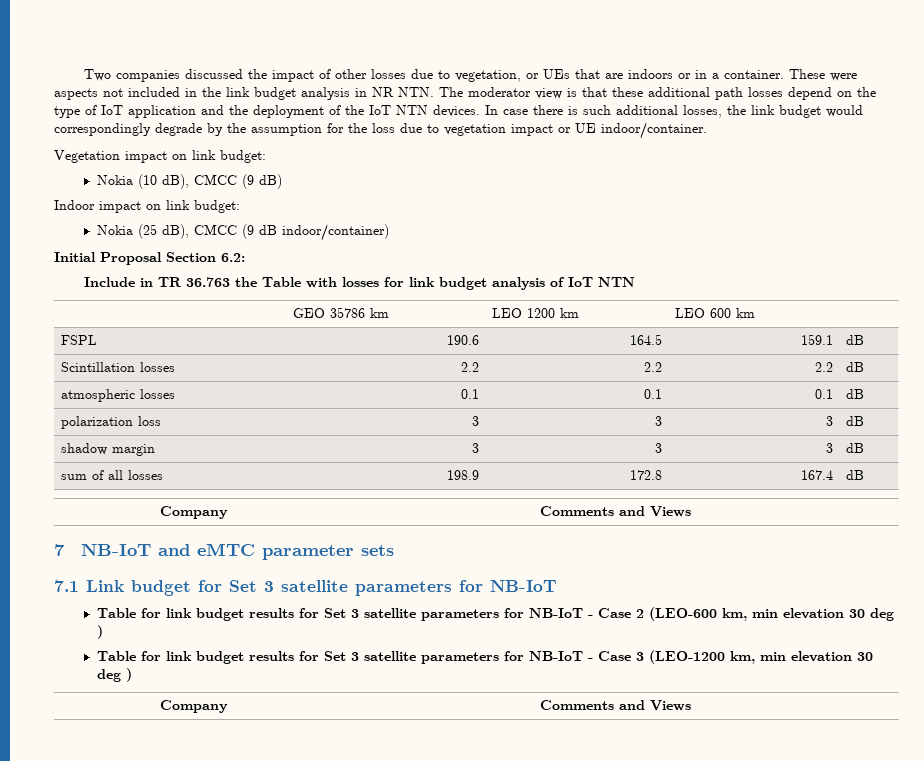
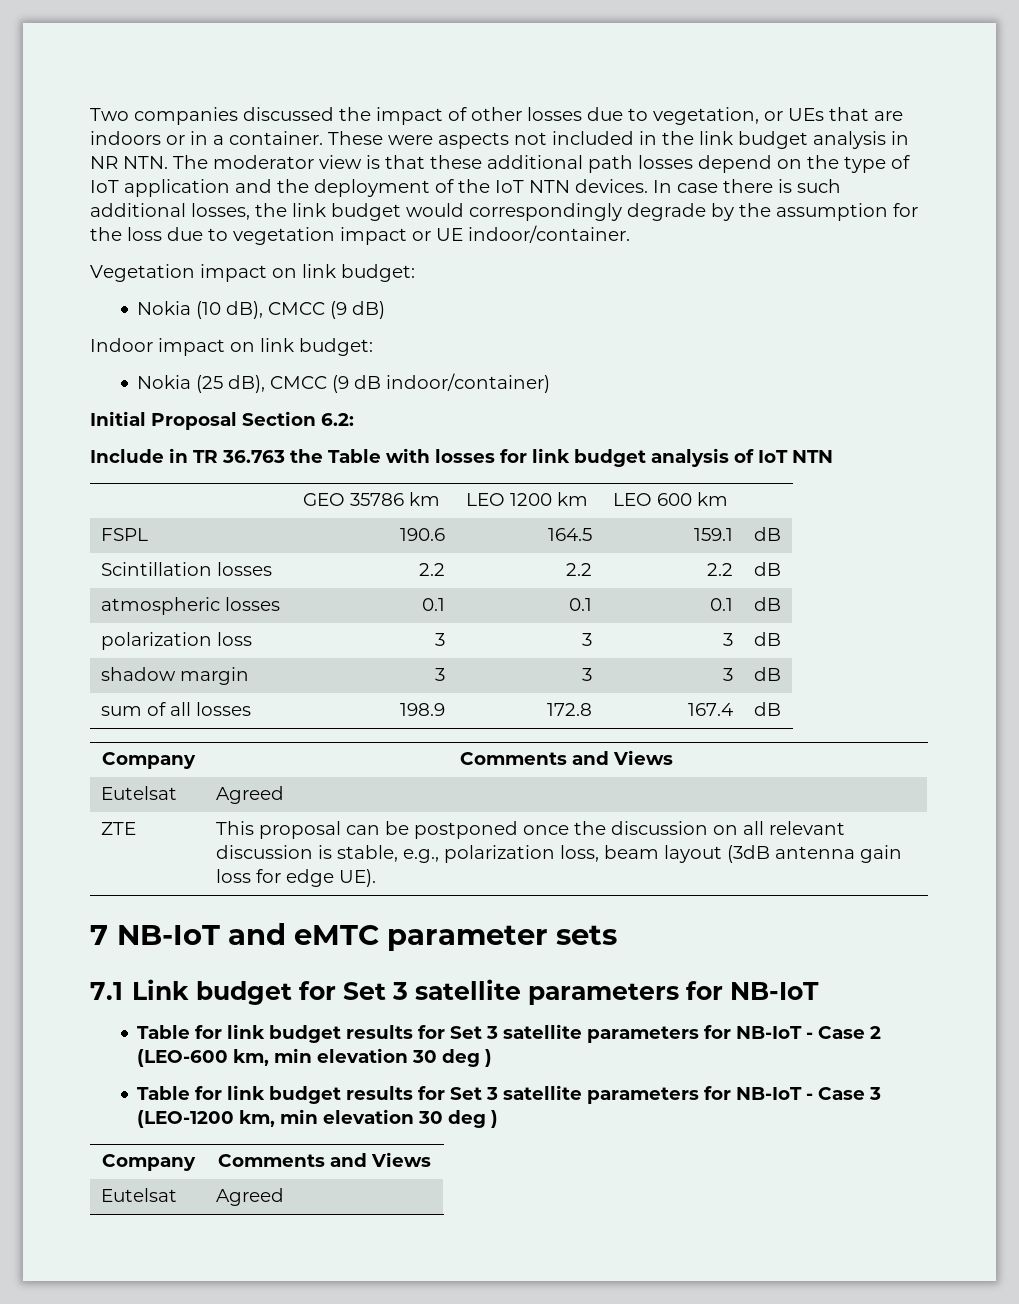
  sum of all losses | 198.9 | 172.8 | 167.4 | dB
  Company | Comments and Views
+ Eutelsat | Agreed
+ ZTE | This proposal can be postponed once the discussion on all relevant discussion is stable, e.g., polarization loss, beam layout (3dB antenna gain loss for edge UE).
  Table for link budget results for Set 3 satellite parameters for NB-IoT - Case 3 (LEO-1200 km, min elevation 30 deg )
  Company | Comments and Views
+ Eutelsat | Agreed

